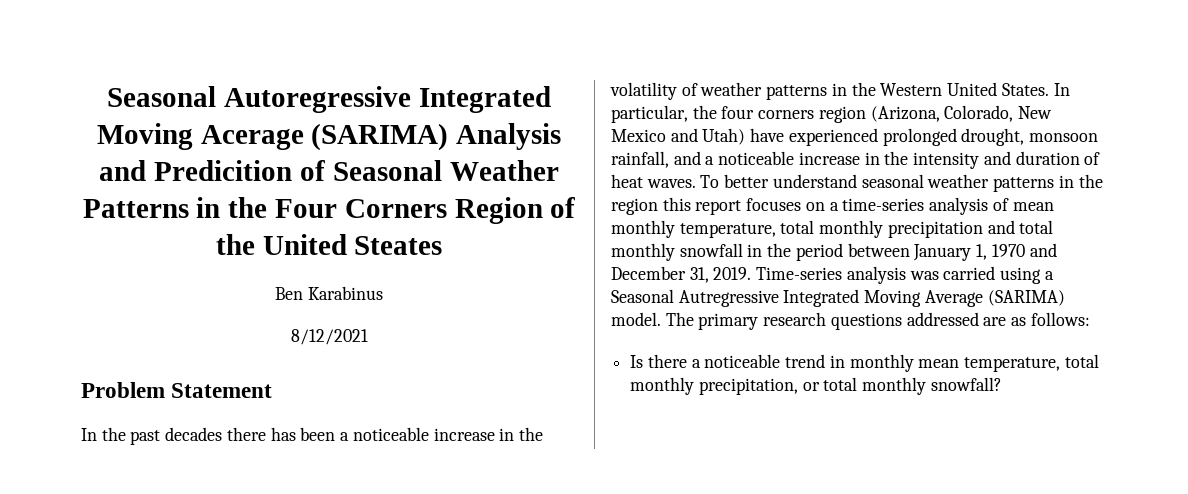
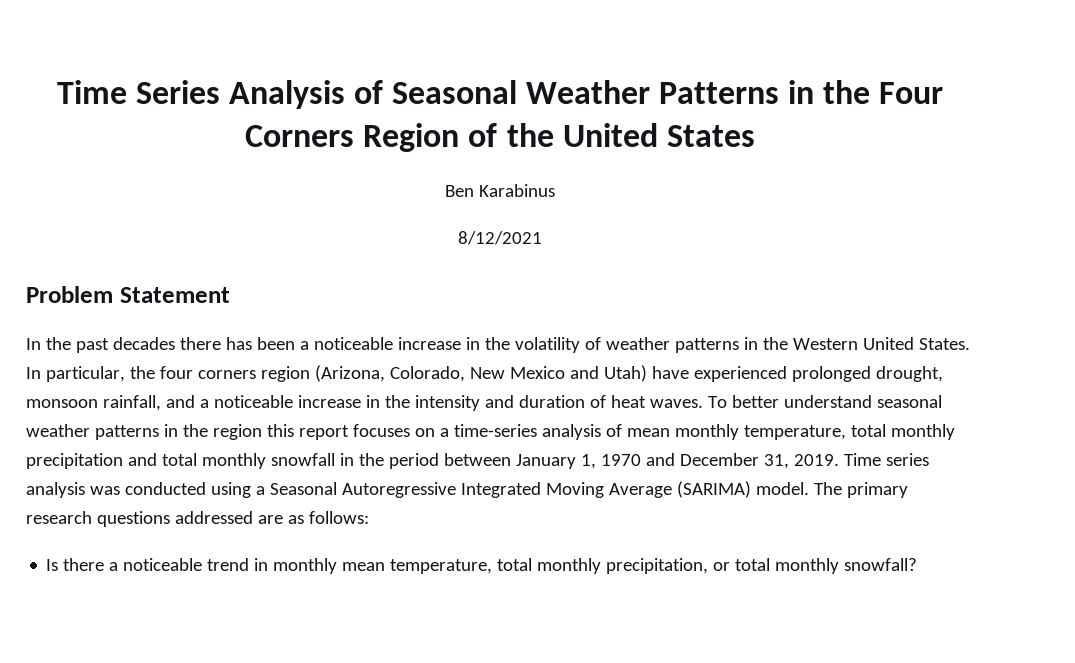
- Seasonal Autoregressive Integrated Moving Acerage (SARIMA) Analysis and Predicition of Seasonal Weather Patterns in the Four Corners Region of the United Steates
+ Time Series Analysis of Seasonal Weather Patterns in the Four Corners Region of the United States
- Time-series analysis was carried using a Seasonal Autregressive Integrated Moving Average (SARIMA) model.
+ Time series analysis was conducted using a Seasonal Autoregressive Integrated Moving Average (SARIMA) model.

